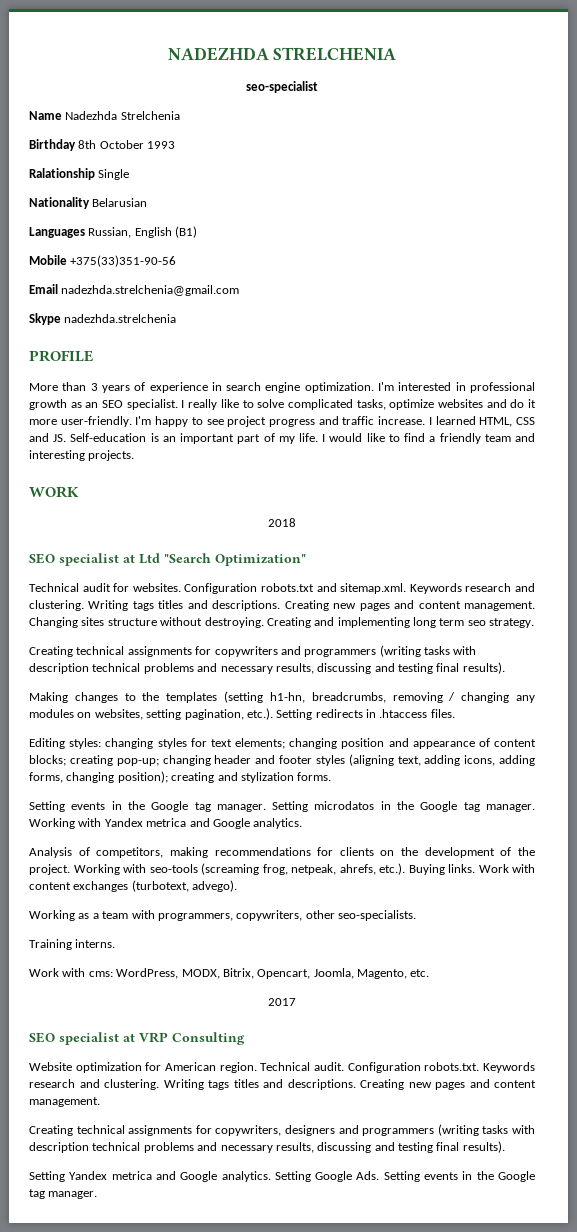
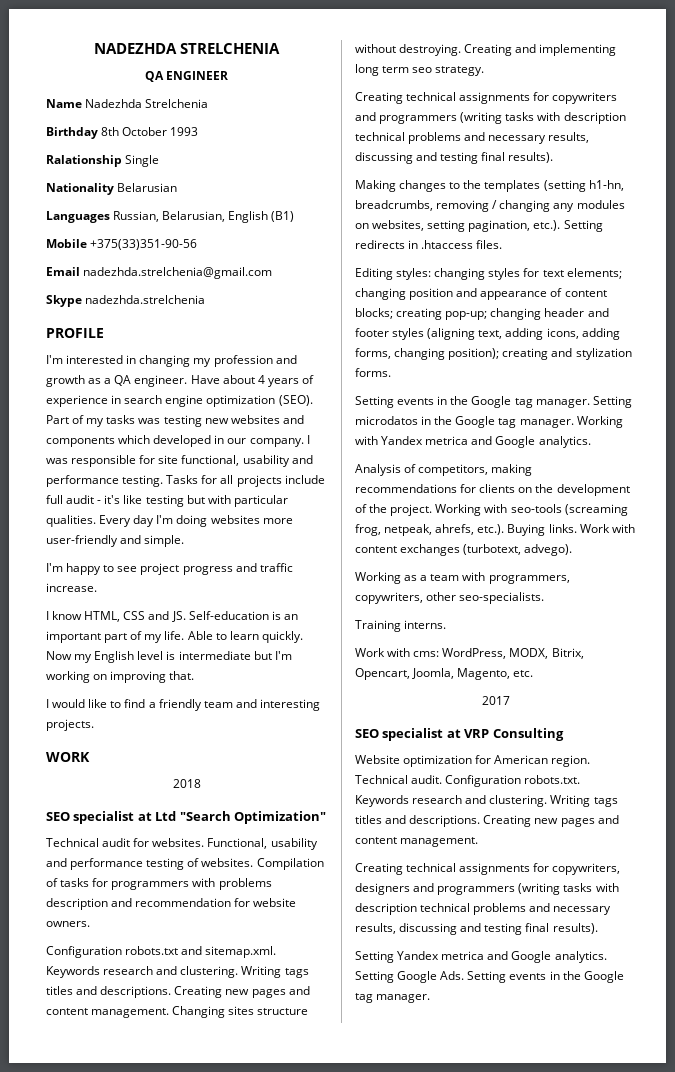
- seo-specialist
+ QA ENGINEER
- Languages Russian, English (B1)
+ Languages Russian, Belarusian, English (B1)
- More than 3 years of experience in search engine optimization. I'm interested in professional growth as an SEO specialist. I really like to solve complicated tasks, optimize websites and do it more user-friendly. I'm happy to see project progress and traffic increase. I learned HTML, CSS and JS. Self-education is an important part of my life. I would like to find a friendly team and interesting projects.
+ I'm interested in changing my profession and growth as a QA engineer. Have about 4 years of experience in search engine optimization (SEO). Part of my tasks was testing new websites and components which developed in our company. I was responsible for site functional, usability and performance testing. Tasks for all projects include full audit - it's like testing but with particular qualities. Every day I'm doing websites more user-friendly and simple.
+ I'm happy to see project progress and traffic increase.
+ I know HTML, CSS and JS. Self-education is an important part of my life. Able to learn quickly. Now my English level is intermediate but I'm working on improving that.
+ I would like to find a friendly team and interesting projects.
- Technical audit for websites. Configuration robots.txt and sitemap.xml. Keywords research and clustering.
+ Technical audit for websites. Functional, usability and performance testing of websites. Compilation of tasks for programmers with problems description and recommendation for website owners.
+ Configuration robots.txt and sitemap.xml. Keywords research and clustering.

